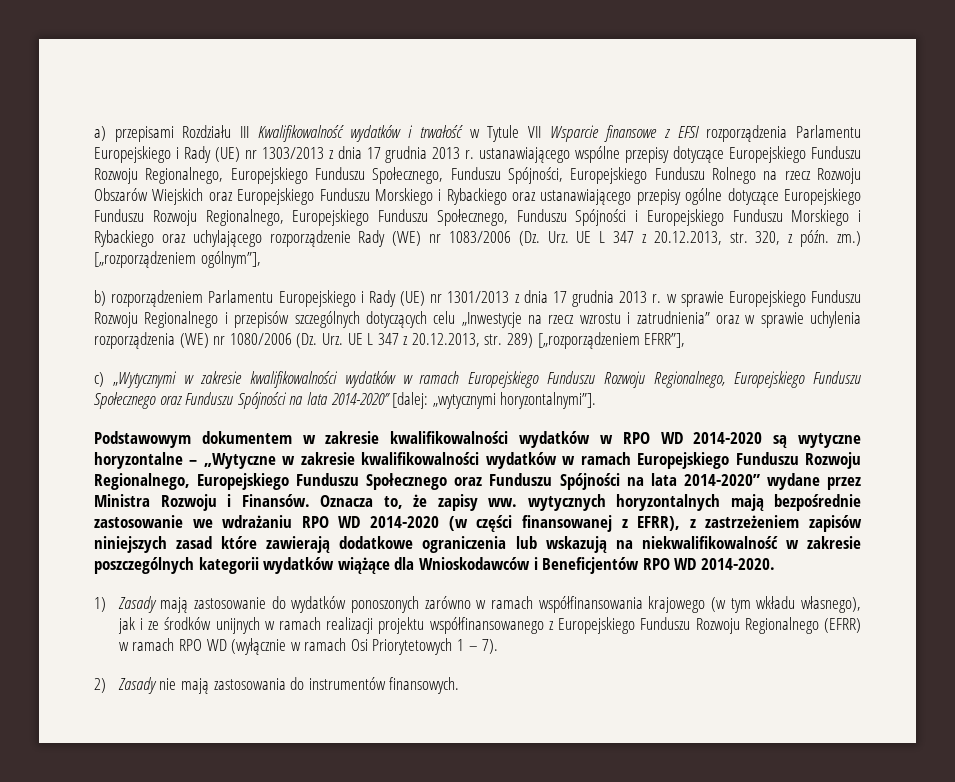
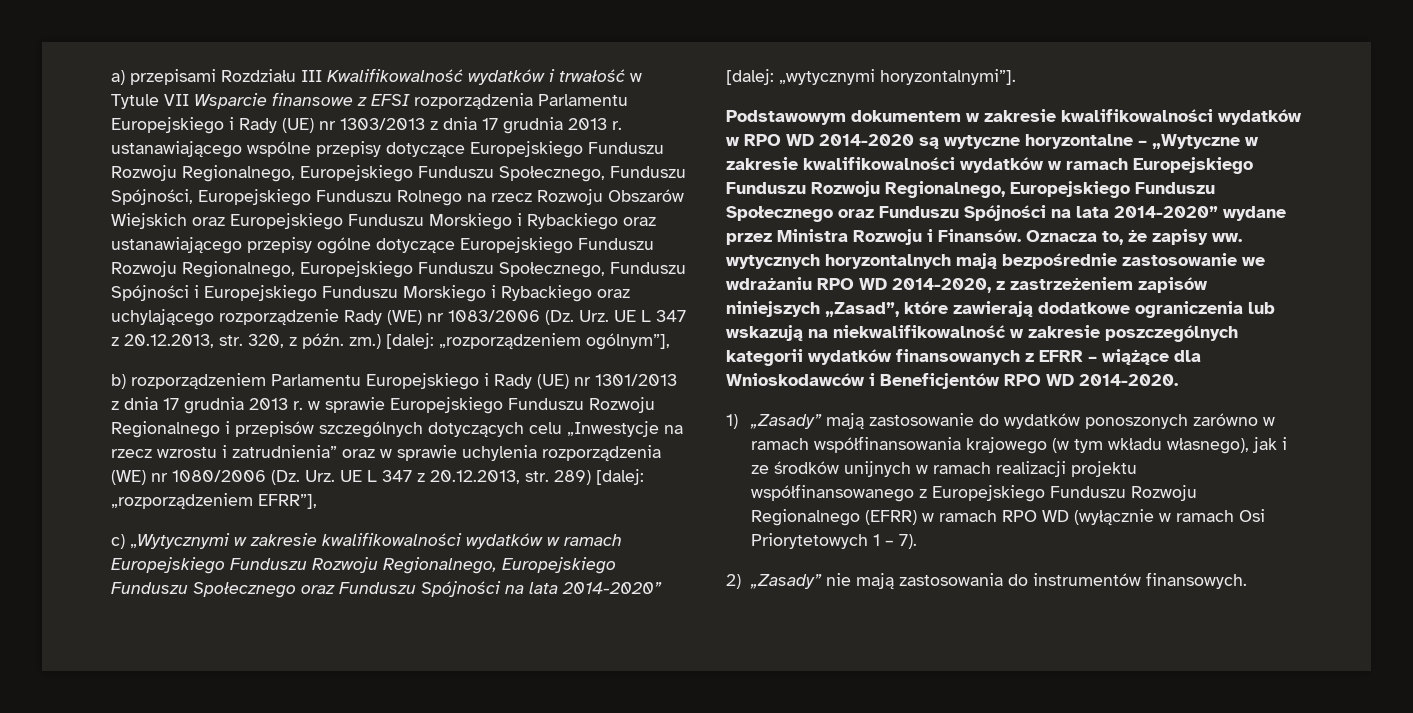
- [„rozporządzeniem ogólnym”],
+ [dalej: „rozporządzeniem ogólnym”],
- b) rozporządzeniem Parlamentu Europejskiego i Rady (UE) nr 1301/2013 z dnia 17 grudnia 2013 r. w sprawie Europejskiego Funduszu Rozwoju Regionalnego i przepisów szczególnych dotyczących celu „Inwestycje na rzecz wzrostu i zatrudnienia” oraz w sprawie uchylenia rozporządzenia (WE) nr 1080/2006 (Dz. Urz. UE L 347 z 20.12.2013, str. 289) [„rozporządzeniem EFRR”],
+ b) rozporządzeniem Parlamentu Europejskiego i Rady (UE) nr 1301/2013 z dnia 17 grudnia 2013 r. w sprawie Europejskiego Funduszu Rozwoju Regionalnego i przepisów szczególnych dotyczących celu „Inwestycje na rzecz wzrostu i zatrudnienia” oraz w sprawie uchylenia rozporządzenia (WE) nr 1080/2006 (Dz. Urz. UE L 347 z 20.12.2013, str. 289) [dalej: „rozporządzeniem EFRR”],
- Oznacza to, że zapisy ww. wytycznych horyzontalnych mają bezpośrednie zastosowanie we wdrażaniu RPO WD 2014-2020 (w części finansowanej z EFRR), z zastrzeżeniem zapisów niniejszych zasad które zawierają dodatkowe ograniczenia lub wskazują na niekwalifikowalność w zakresie poszczególnych kategorii wydatków wiążące dla Wnioskodawców i Beneficjentów RPO WD 2014-2020.
+ Oznacza to, że zapisy ww. wytycznych horyzontalnych mają bezpośrednie zastosowanie we wdrażaniu RPO WD 2014-2020, z zastrzeżeniem zapisów niniejszych „Zasad”, które zawierają dodatkowe ograniczenia lub wskazują na niekwalifikowalność w zakresie poszczególnych kategorii wydatków finansowanych z EFRR – wiążące dla Wnioskodawców i Beneficjentów RPO WD 2014-2020.
- 1) Zasady mają zastosowanie do wydatków ponoszonych zarówno w ramach współfinansowania krajowego (w tym wkładu własnego), jak i ze środków unijnych w ramach realizacji projektu współfinansowanego z Europejskiego Funduszu Rozwoju Regionalnego (EFRR) w ramach RPO WD (wyłącznie w ramach Osi Priorytetowych 1 – 7).
+ 1) „Zasady” mają zastosowanie do wydatków ponoszonych zarówno w ramach współfinansowania krajowego (w tym wkładu własnego), jak i ze środków unijnych w ramach realizacji projektu współfinansowanego z Europejskiego Funduszu Rozwoju Regionalnego (EFRR) w ramach RPO WD (wyłącznie w ramach Osi Priorytetowych 1 – 7).
- 2) Zasady nie mają zastosowania do instrumentów finansowych.
+ 2) „Zasady” nie mają zastosowania do instrumentów finansowych.

